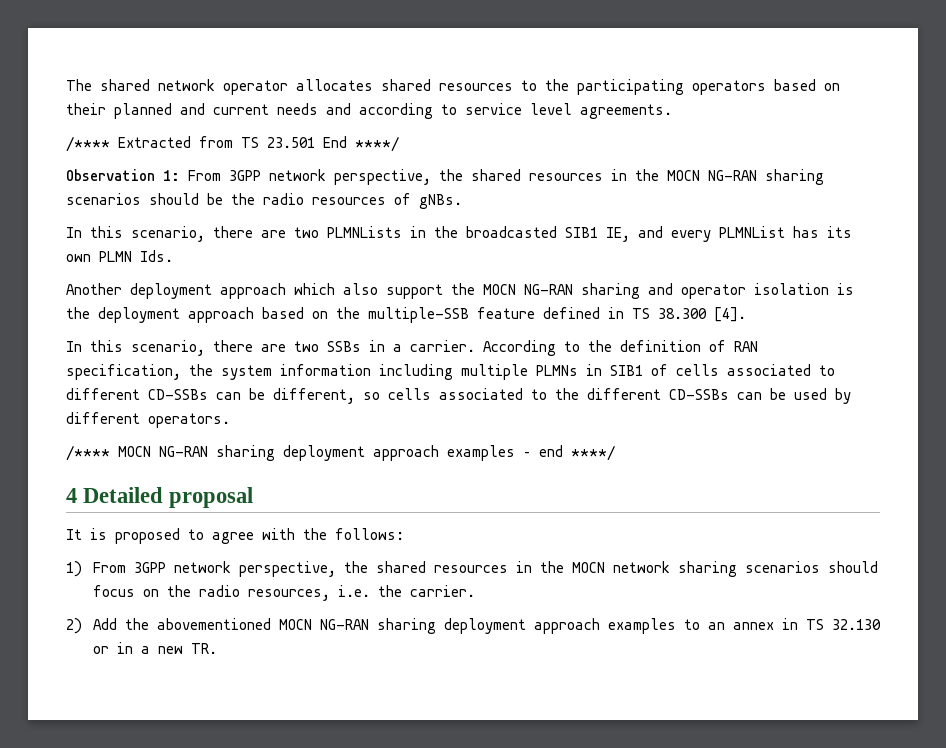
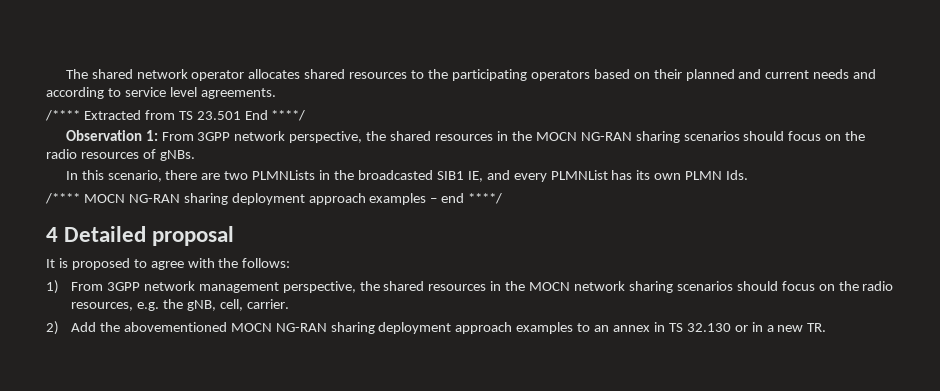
- Observation 1: From 3GPP network perspective, the shared resources in the MOCN NG-RAN sharing scenarios should be the radio resources of gNBs.
+ Observation 1: From 3GPP network perspective, the shared resources in the MOCN NG-RAN sharing scenarios should focus on the radio resources of gNBs.
- Another deployment approach which also support the MOCN NG-RAN sharing and operator isolation is the deployment approach based on the multiple-SSB feature defined in TS 38.300 [4].
- In this scenario, there are two SSBs in a carrier. According to the definition of RAN specification, the system information including multiple PLMNs in SIB1 of cells associated to different CD-SSBs can be different, so cells associated to the different CD-SSBs can be used by different operators.
- 1) From 3GPP network perspective, the shared resources in the MOCN network sharing scenarios should focus on the radio resources, i.e. the carrier.
+ 1) From 3GPP network management perspective, the shared resources in the MOCN network sharing scenarios should focus on the radio resources, e.g. the gNB, cell, carrier.

